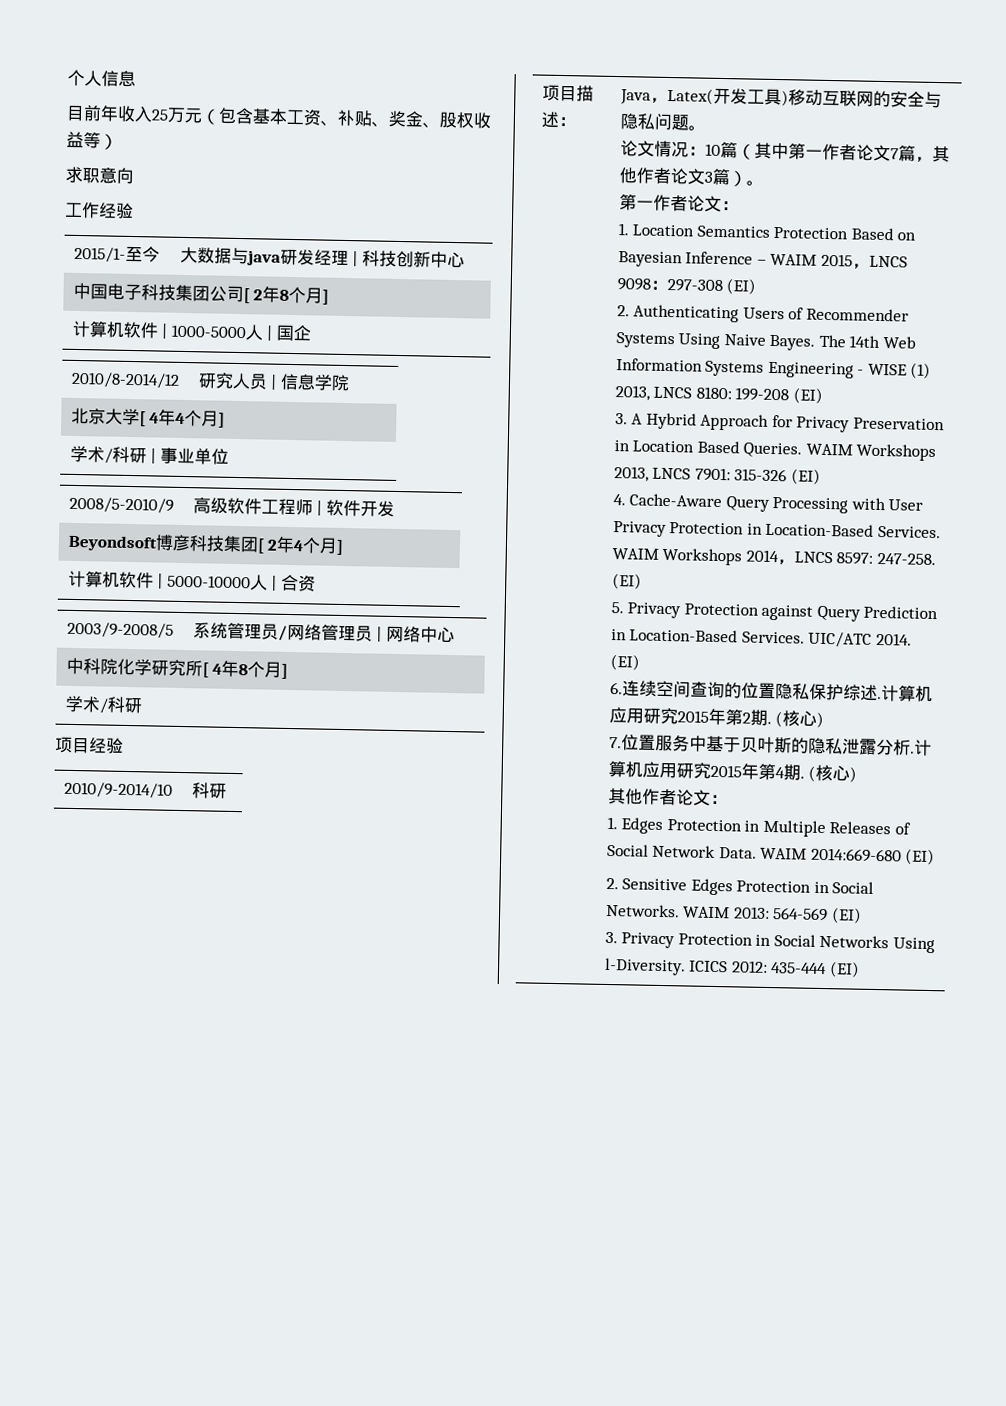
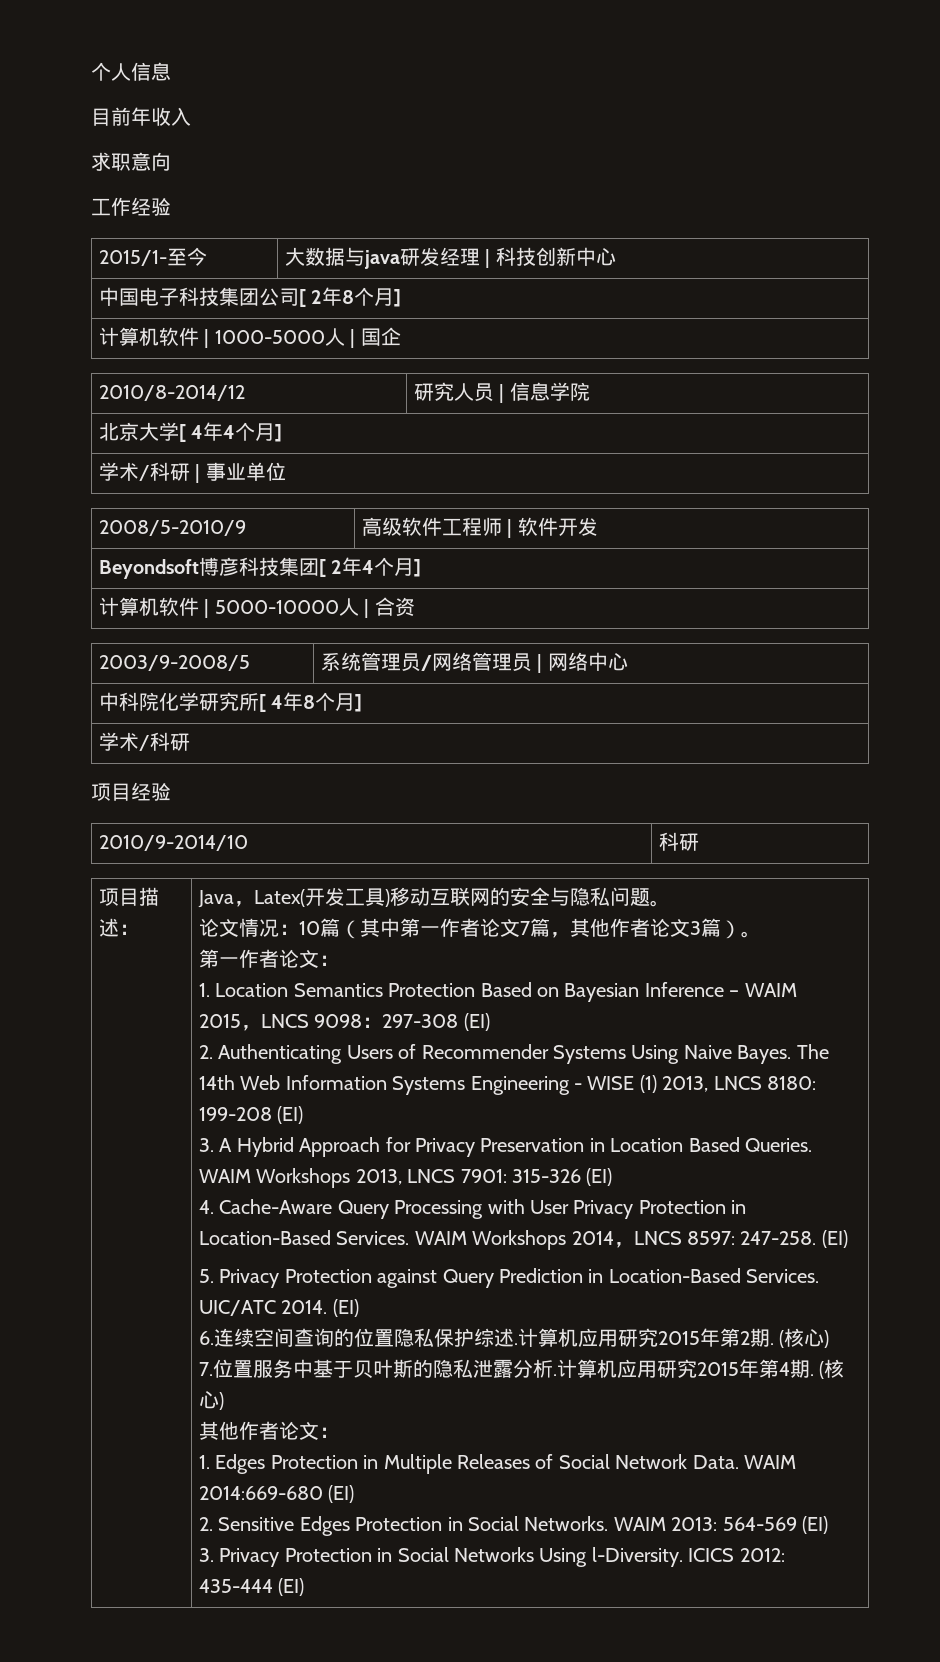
- 目前年收入25万元（包含基本工资、补贴、奖金、股权收益等）
+ 目前年收入

